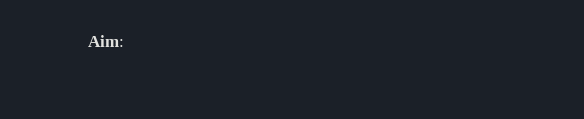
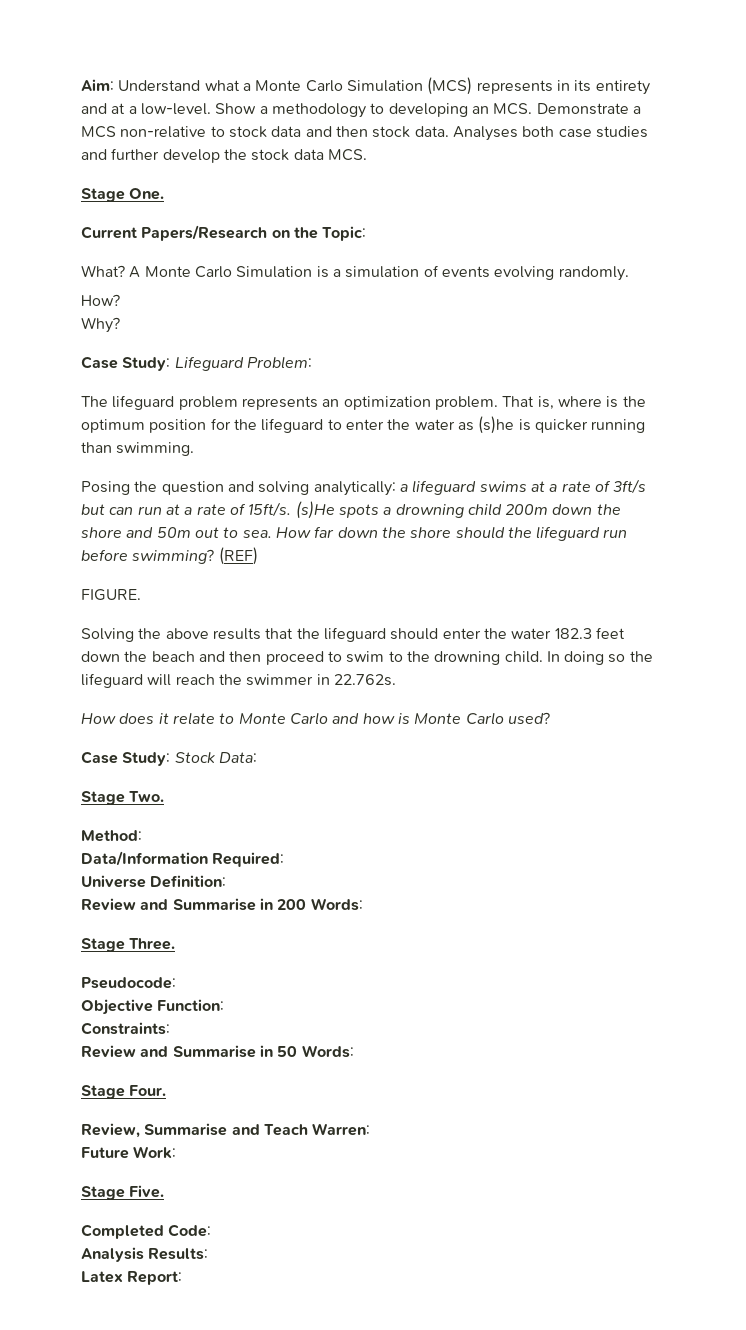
- Aim:
+ Aim: Understand what a Monte Carlo Simulation (MCS) represents in its entirety and at a low-level. Show a methodology to developing an MCS. Demonstrate a MCS non-relative to stock data and then stock data. Analyses both case studies and further develop the stock data MCS.
+ Stage One.
+ Current Papers/Research on the Topic:
+ What? A Monte Carlo Simulation is a simulation of events evolving randomly.
+ How?
+ Why?
+ Case Study: Lifeguard Problem:
+ The lifeguard problem represents an optimization problem. That is, where is the optimum position for the lifeguard to enter the water as (s)he is quicker running than swimming.
+ Posing the question and solving analytically: a lifeguard swims at a rate of 3ft/s but can run at a rate of 15ft/s. (s)He spots a drowning child 200m down the shore and 50m out to sea. How far down the shore should the lifeguard run before swimming? (REF)
+ FIGURE.
+ Solving the above results that the lifeguard should enter the water 182.3 feet down the beach and then proceed to swim to the drowning child. In doing so the lifeguard will reach the swimmer in 22.762s.
+ How does it relate to Monte Carlo and how is Monte Carlo used?
+ Case Study: Stock Data:
+ Stage Two.
+ Method:
+ Data/Information Required:
+ Universe Definition:
+ Review and Summarise in 200 Words:
+ Stage Three.
+ Pseudocode:
+ Objective Function:
+ Constraints:
+ Review and Summarise in 50 Words:
+ Stage Four.
+ Review, Summarise and Teach Warren:
+ Future Work:
+ Stage Five.
+ Completed Code:
+ Analysis Results:
+ Latex Report:

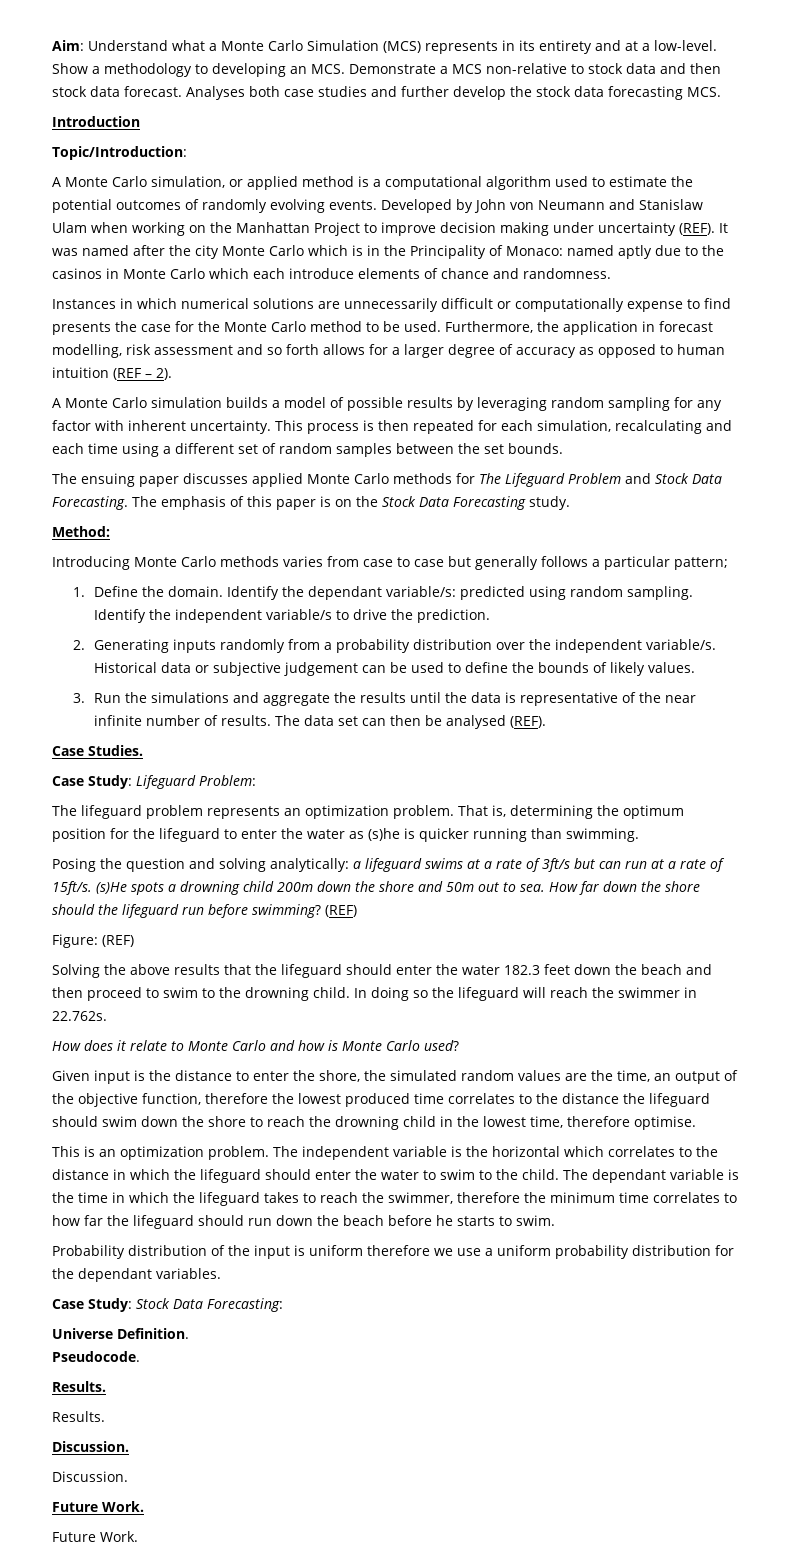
- Show a methodology to developing an MCS. Demonstrate a MCS non-relative to stock data and then stock data.
+ Show a methodology to developing an MCS. Demonstrate a MCS non-relative to stock data and then stock data forecast.
- Analyses both case studies and further develop the stock data MCS.
+ Analyses both case studies and further develop the stock data forecasting MCS.
- Stage One.
- Current Papers/Research on the Topic:
- What? A Monte Carlo Simulation is a simulation of events evolving randomly.
- How?
- Why?
+ Introduction
+ Topic/Introduction:
+ A Monte Carlo simulation, or applied method is a computational algorithm used to estimate the potential outcomes of randomly evolving events. Developed by John von Neumann and Stanislaw Ulam when working on the Manhattan Project to improve decision making under uncertainty (REF). It was named after the city Monte Carlo which is in the Principality of Monaco: named aptly due to the casinos in Monte Carlo which each introduce elements of chance and randomness.
+ Instances in which numerical solutions are unnecessarily difficult or computationally expense to find presents the case for the Monte Carlo method to be used. Furthermore, the application in forecast modelling, risk assessment and so forth allows for a larger degree of accuracy as opposed to human intuition (REF – 2).
+ A Monte Carlo simulation builds a model of possible results by leveraging random sampling for any factor with inherent uncertainty. This process is then repeated for each simulation, recalculating and each time using a different set of random samples between the set bounds.
+ The ensuing paper discusses applied Monte Carlo methods for The Lifeguard Problem and Stock Data Forecasting. The emphasis of this paper is on the Stock Data Forecasting study.
+ Method:
+ Introducing Monte Carlo methods varies from case to case but generally follows a particular pattern;
+ 1. Define the domain. Identify the dependant variable/s: predicted using random sampling. Identify the independent variable/s to drive the prediction.
+ 2. Generating inputs randomly from a probability distribution over the independent variable/s. Historical data or subjective judgement can be used to define the bounds of likely values.
+ 3. Run the simulations and aggregate the results until the data is representative of the near infinite number of results. The data set can then be analysed (REF).
+ Case Studies.
- That is, where is the optimum position for the lifeguard to enter the water as (s)he is quicker running than swimming.
+ That is, determining the optimum position for the lifeguard to enter the water as (s)he is quicker running than swimming.
- FIGURE.
+ Figure: (REF)
- Case Study: Stock Data:
- Stage Two.
- Method:
- Data/Information Required:
- Universe Definition:
- Review and Summarise in 200 Words:
- Stage Three.
- Pseudocode:
- Objective Function:
- Constraints:
- Review and Summarise in 50 Words:
- Stage Four.
- Review, Summarise and Teach Warren:
- Future Work:
- Stage Five.
- Completed Code:
- Analysis Results:
- Latex Report:
+ Given input is the distance to enter the shore, the simulated random values are the time, an output of the objective function, therefore the lowest produced time correlates to the distance the lifeguard should swim down the shore to reach the drowning child in the lowest time, therefore optimise.
+ This is an optimization problem. The independent variable is the horizontal which correlates to the distance in which the lifeguard should enter the water to swim to the child. The dependant variable is the time in which the lifeguard takes to reach the swimmer, therefore the minimum time correlates to how far the lifeguard should run down the beach before he starts to swim.
+ Probability distribution of the input is uniform therefore we use a uniform probability distribution for the dependant variables.
+ Case Study: Stock Data Forecasting:
+ Universe Definition.
+ Pseudocode.
+ Results.
+ Results.
+ Discussion.
+ Discussion.
+ Future Work.
+ Future Work.

